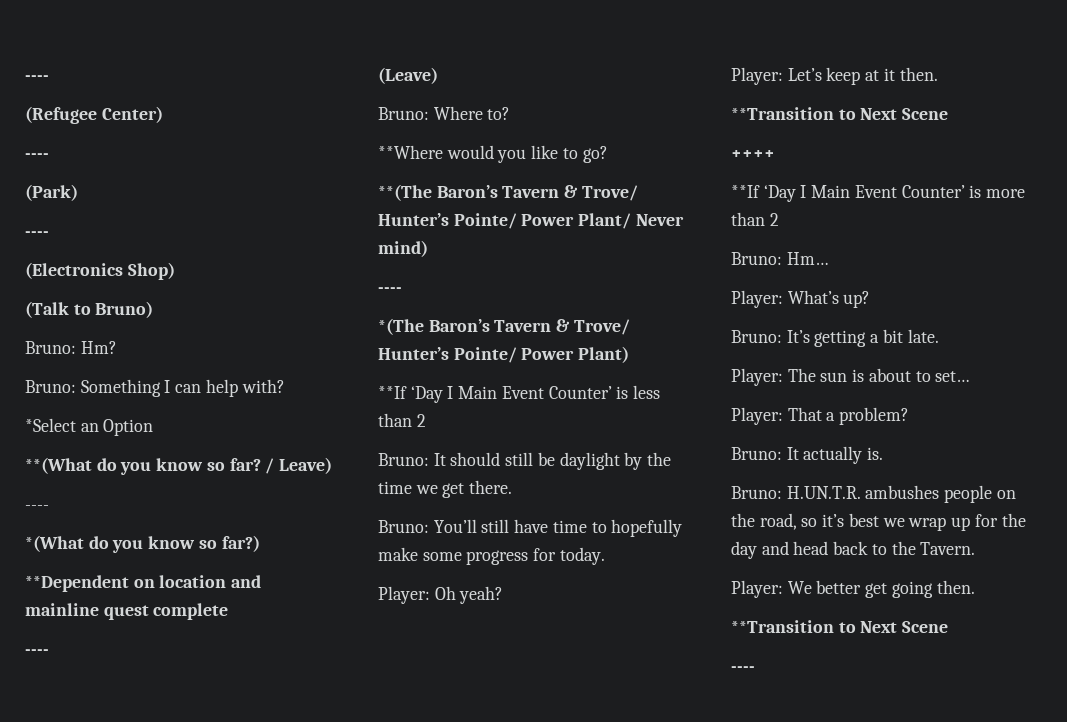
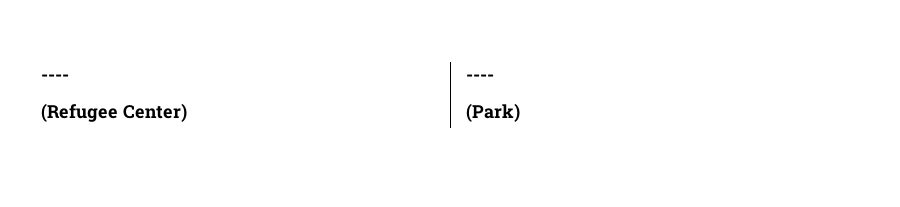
  (Park)
- ----
- (Electronics Shop)
- (Talk to Bruno)
- Bruno: Hm?
- Bruno: Something I can help with?
- *Select an Option
- **(What do you know so far? / Leave)
- ----
- *(What do you know so far?)
- **Dependent on location and mainline quest complete
- ----
- (Leave)
- Bruno: Where to?
- **Where would you like to go?
- **(The Baron’s Tavern & Trove/ Hunter’s Pointe/ Power Plant/ Never mind)
- ----
- *(The Baron’s Tavern & Trove/ Hunter’s Pointe/ Power Plant)
- **If ‘Day I Main Event Counter’ is less than 2
- Bruno: It should still be daylight by the time we get there.
- Bruno: You’ll still have time to hopefully make some progress for today.
- Player: Oh yeah?
- Player: Let’s keep at it then.
- **Transition to Next Scene
- ++++
- **If ‘Day I Main Event Counter’ is more than 2
- Bruno: Hm…
- Player: What’s up?
- Bruno: It’s getting a bit late.
- Player: The sun is about to set…
- Player: That a problem?
- Bruno: It actually is.
- Bruno: H.UN.T.R. ambushes people on the road, so it’s best we wrap up for the day and head back to the Tavern.
- Player: We better get going then.
- **Transition to Next Scene
- ----

